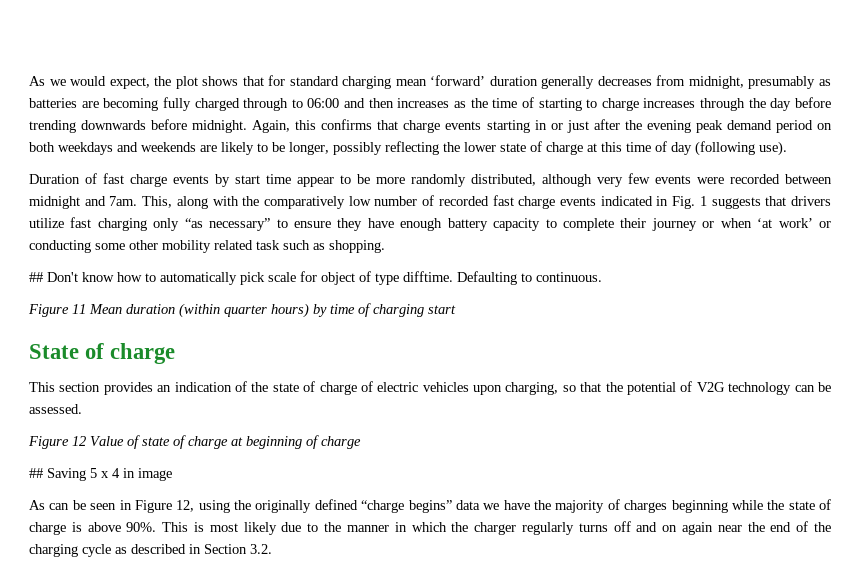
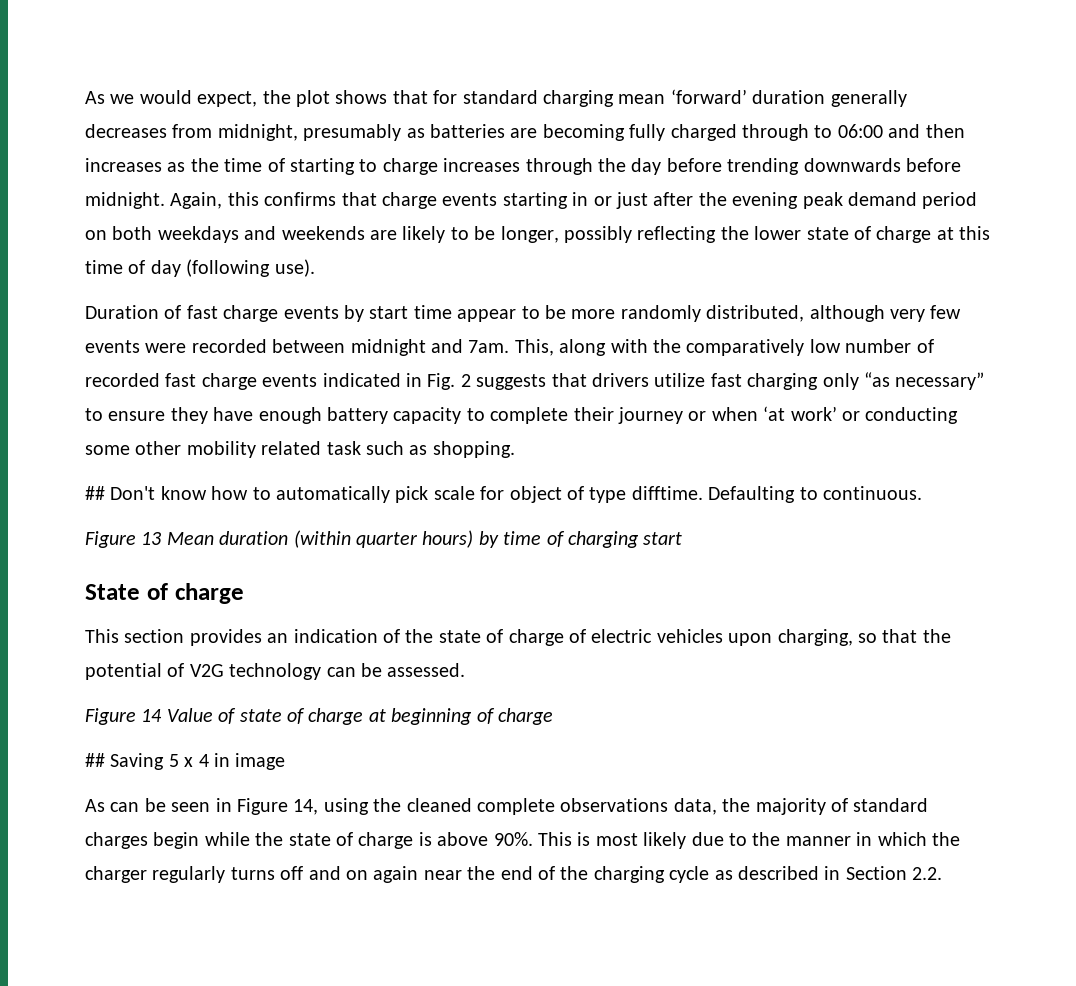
- This, along with the comparatively low number of recorded fast charge events indicated in Fig. 1 suggests that drivers utilize fast charging only “as necessary” to ensure they have enough battery capacity to complete their journey or when ‘at work’ or conducting some other mobility related task such as shopping.
+ This, along with the comparatively low number of recorded fast charge events indicated in Fig. 2 suggests that drivers utilize fast charging only “as necessary” to ensure they have enough battery capacity to complete their journey or when ‘at work’ or conducting some other mobility related task such as shopping.
- Figure 11 Mean duration (within quarter hours) by time of charging start
+ Figure 13 Mean duration (within quarter hours) by time of charging start
- Figure 12 Value of state of charge at beginning of charge
+ Figure 14 Value of state of charge at beginning of charge
- As can be seen in Figure 12, using the originally defined “charge begins” data we have the majority of charges beginning while the state of charge is above 90%.
+ As can be seen in Figure 14, using the cleaned complete observations data, the majority of standard charges begin while the state of charge is above 90%.
- This is most likely due to the manner in which the charger regularly turns off and on again near the end of the charging cycle as described in Section 3.2.
+ This is most likely due to the manner in which the charger regularly turns off and on again near the end of the charging cycle as described in Section 2.2.

